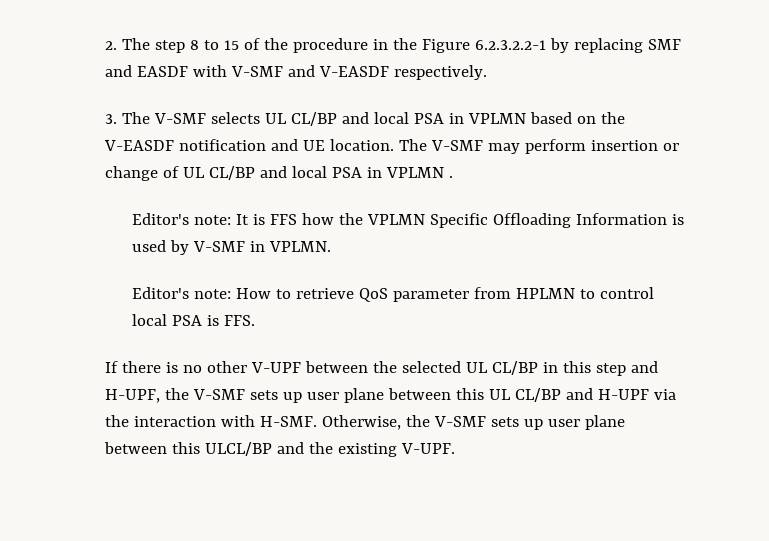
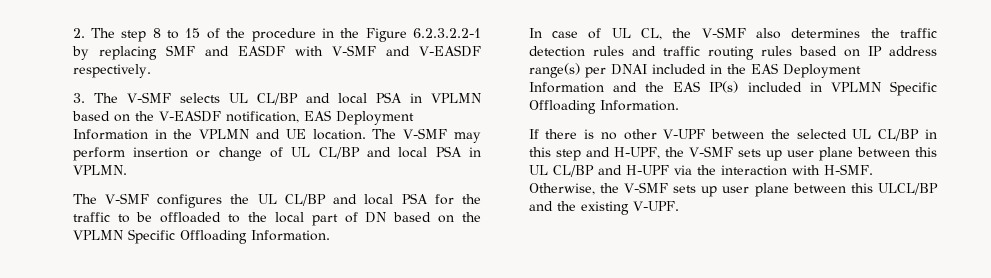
- 3. The V-SMF selects UL CL/BP and local PSA in VPLMN based on the V-EASDF notification and UE location.
+ 3. The V-SMF selects UL CL/BP and local PSA in VPLMN based on the V-EASDF notification, EAS Deployment Information in the VPLMN and UE location.
- The V-SMF may perform insertion or change of UL CL/BP and local PSA in VPLMN .
- Editor's note: It is FFS how the VPLMN Specific Offloading Information is used by V-SMF in VPLMN.
- Editor's note: How to retrieve QoS parameter from HPLMN to control local PSA is FFS.
+ The V-SMF may perform insertion or change of UL CL/BP and local PSA in VPLMN.
+ The V-SMF configures the UL CL/BP and local PSA for the traffic to be offloaded to the local part of DN based on the VPLMN Specific Offloading Information.
+ In case of UL CL, the V-SMF also determines the traffic detection rules and traffic routing rules based on IP address range(s) per DNAI included in the EAS Deployment Information and the EAS IP(s) included in VPLMN Specific Offloading Information.

